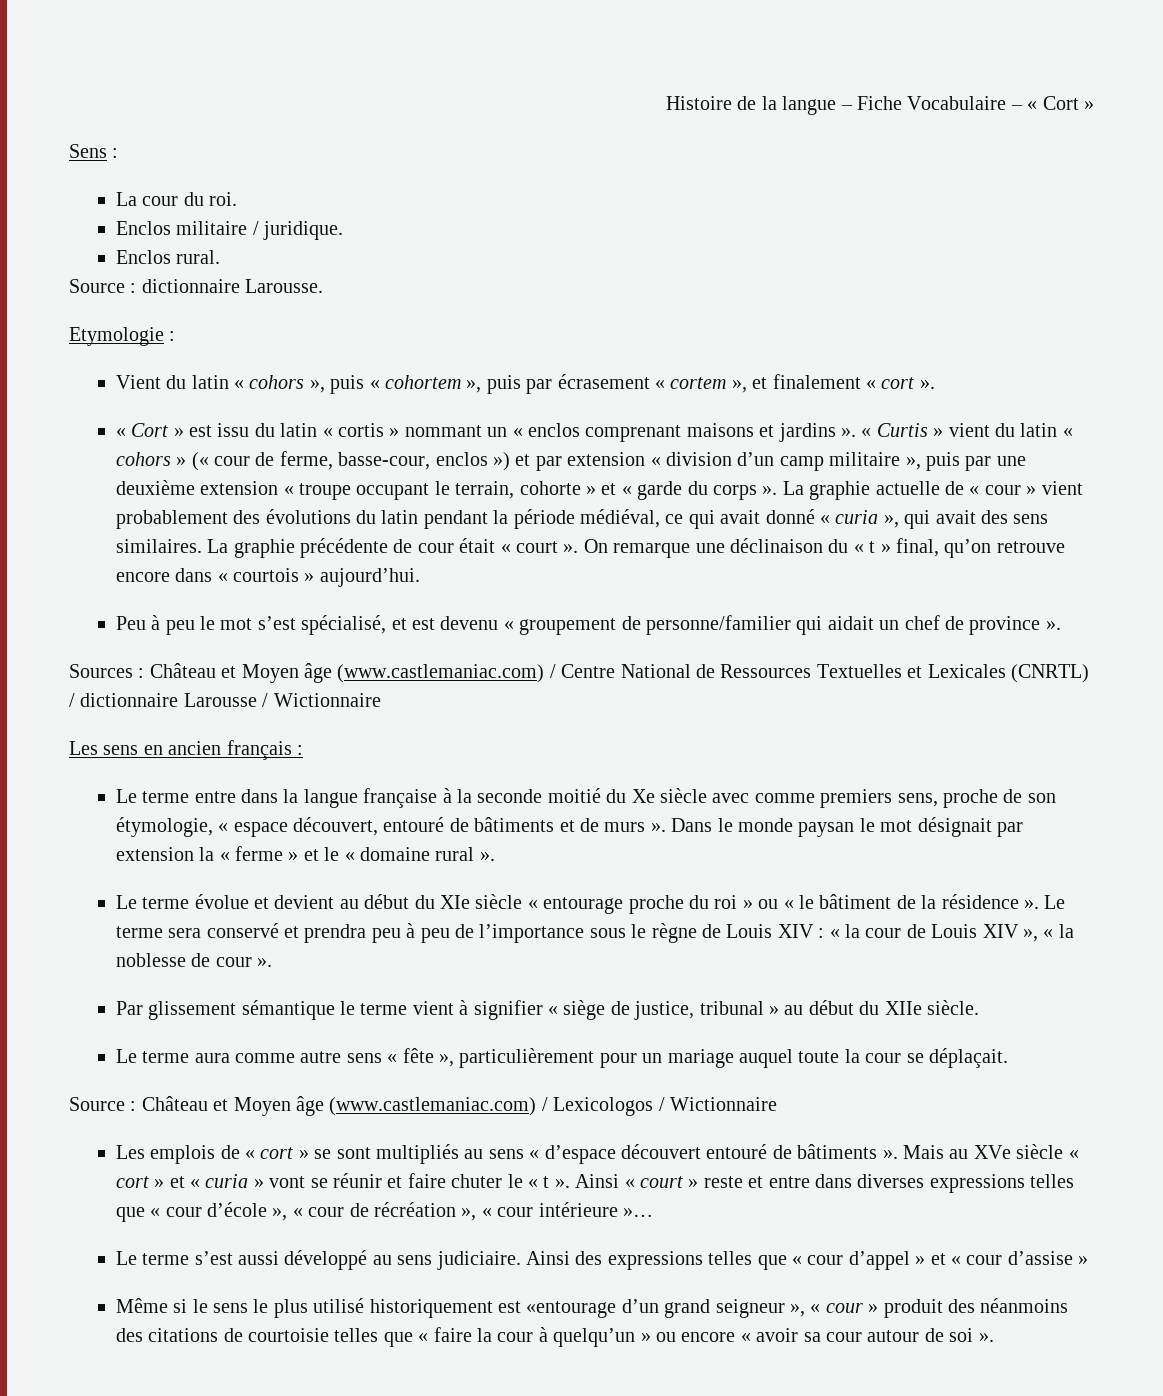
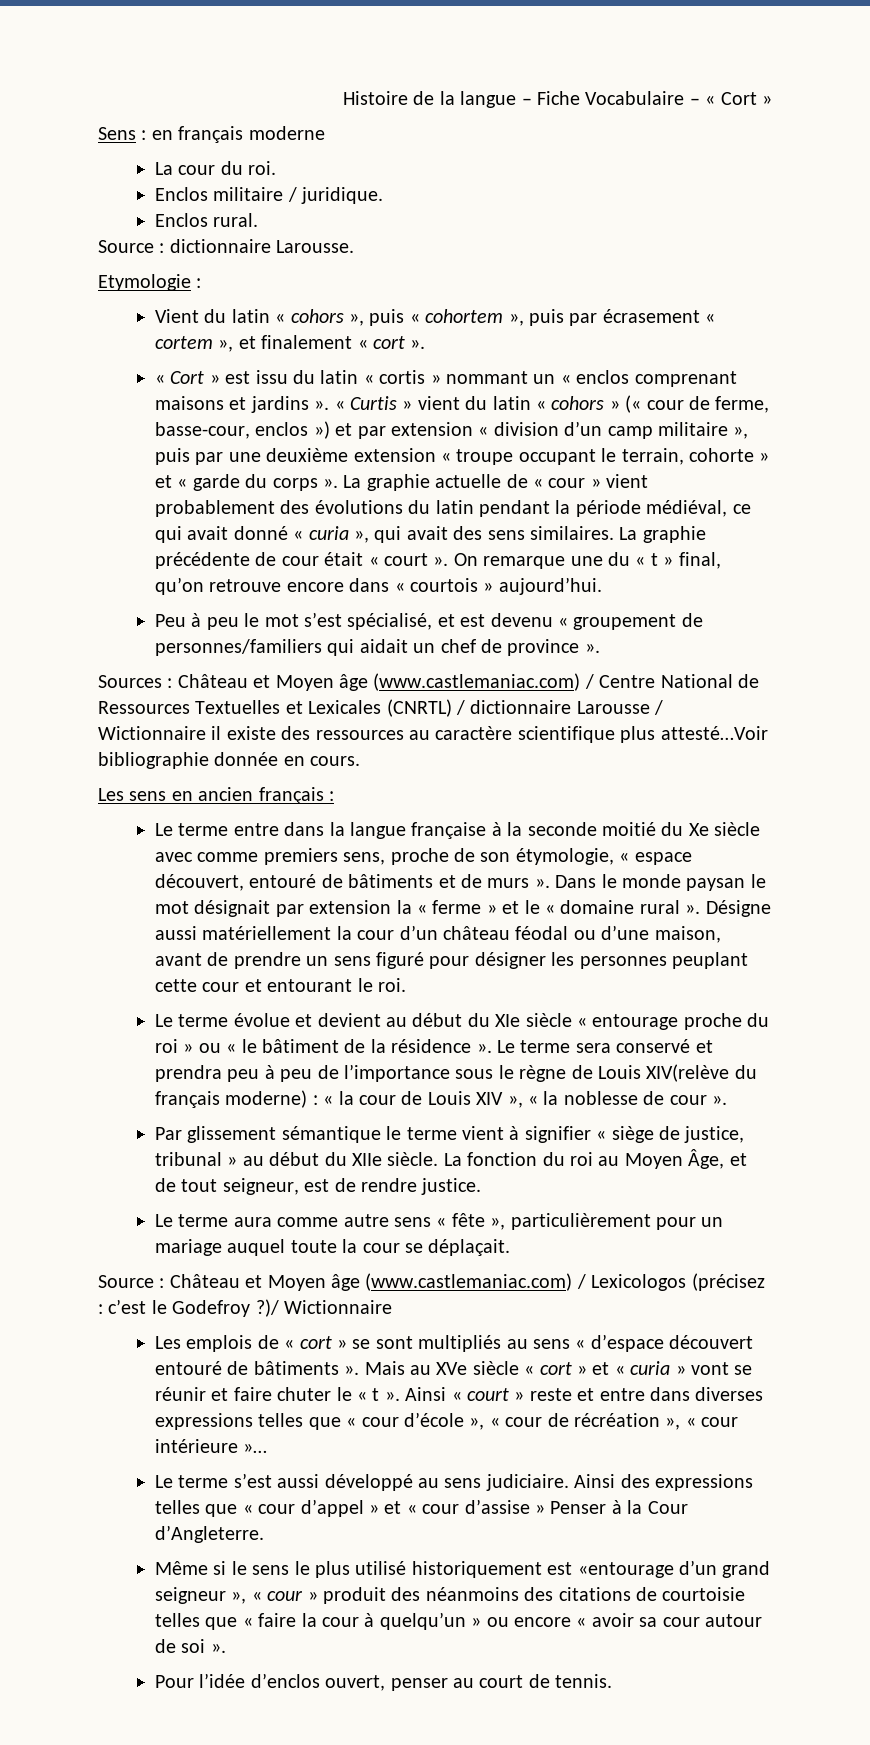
- Sens :
+ Sens : en français moderne
- On remarque une déclinaison du « t » final, qu’on retrouve encore dans « courtois » aujourd’hui.
+ On remarque une du « t » final, qu’on retrouve encore dans « courtois » aujourd’hui.
- Peu à peu le mot s’est spécialisé, et est devenu « groupement de personne/familier qui aidait un chef de province ».
+ Peu à peu le mot s’est spécialisé, et est devenu « groupement de personnes/familiers qui aidait un chef de province ».
- Sources : Château et Moyen âge (www.castlemaniac.com) / Centre National de Ressources Textuelles et Lexicales (CNRTL) / dictionnaire Larousse / Wictionnaire
+ Sources : Château et Moyen âge (www.castlemaniac.com) / Centre National de Ressources Textuelles et Lexicales (CNRTL) / dictionnaire Larousse / Wictionnaire il existe des ressources au caractère scientifique plus attesté…Voir bibliographie donnée en cours.
+ Désigne aussi matériellement la cour d’un château féodal ou d’une maison, avant de prendre un sens figuré pour désigner les personnes peuplant cette cour et entourant le roi.
- Le terme sera conservé et prendra peu à peu de l’importance sous le règne de Louis XIV : « la cour de Louis XIV », « la noblesse de cour ».
+ Le terme sera conservé et prendra peu à peu de l’importance sous le règne de Louis XIV(relève du français moderne) : « la cour de Louis XIV », « la noblesse de cour ».
+ La fonction du roi au Moyen Âge, et de tout seigneur, est de rendre justice.
- Source : Château et Moyen âge (www.castlemaniac.com) / Lexicologos / Wictionnaire
+ Source : Château et Moyen âge (www.castlemaniac.com) / Lexicologos (précisez : c’est le Godefroy ?)/ Wictionnaire
- Ainsi des expressions telles que « cour d’appel » et « cour d’assise »
+ Ainsi des expressions telles que « cour d’appel » et « cour d’assise » Penser à la Cour d’Angleterre.
+ Pour l’idée d’enclos ouvert, penser au court de tennis.

